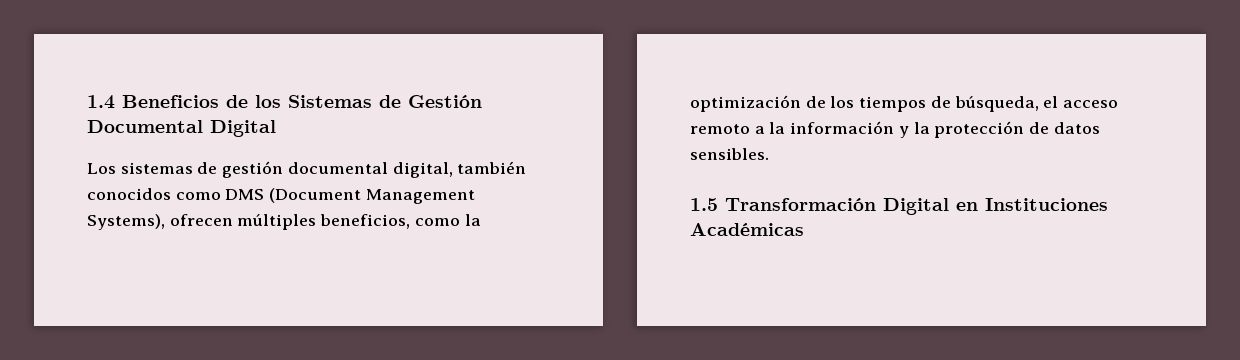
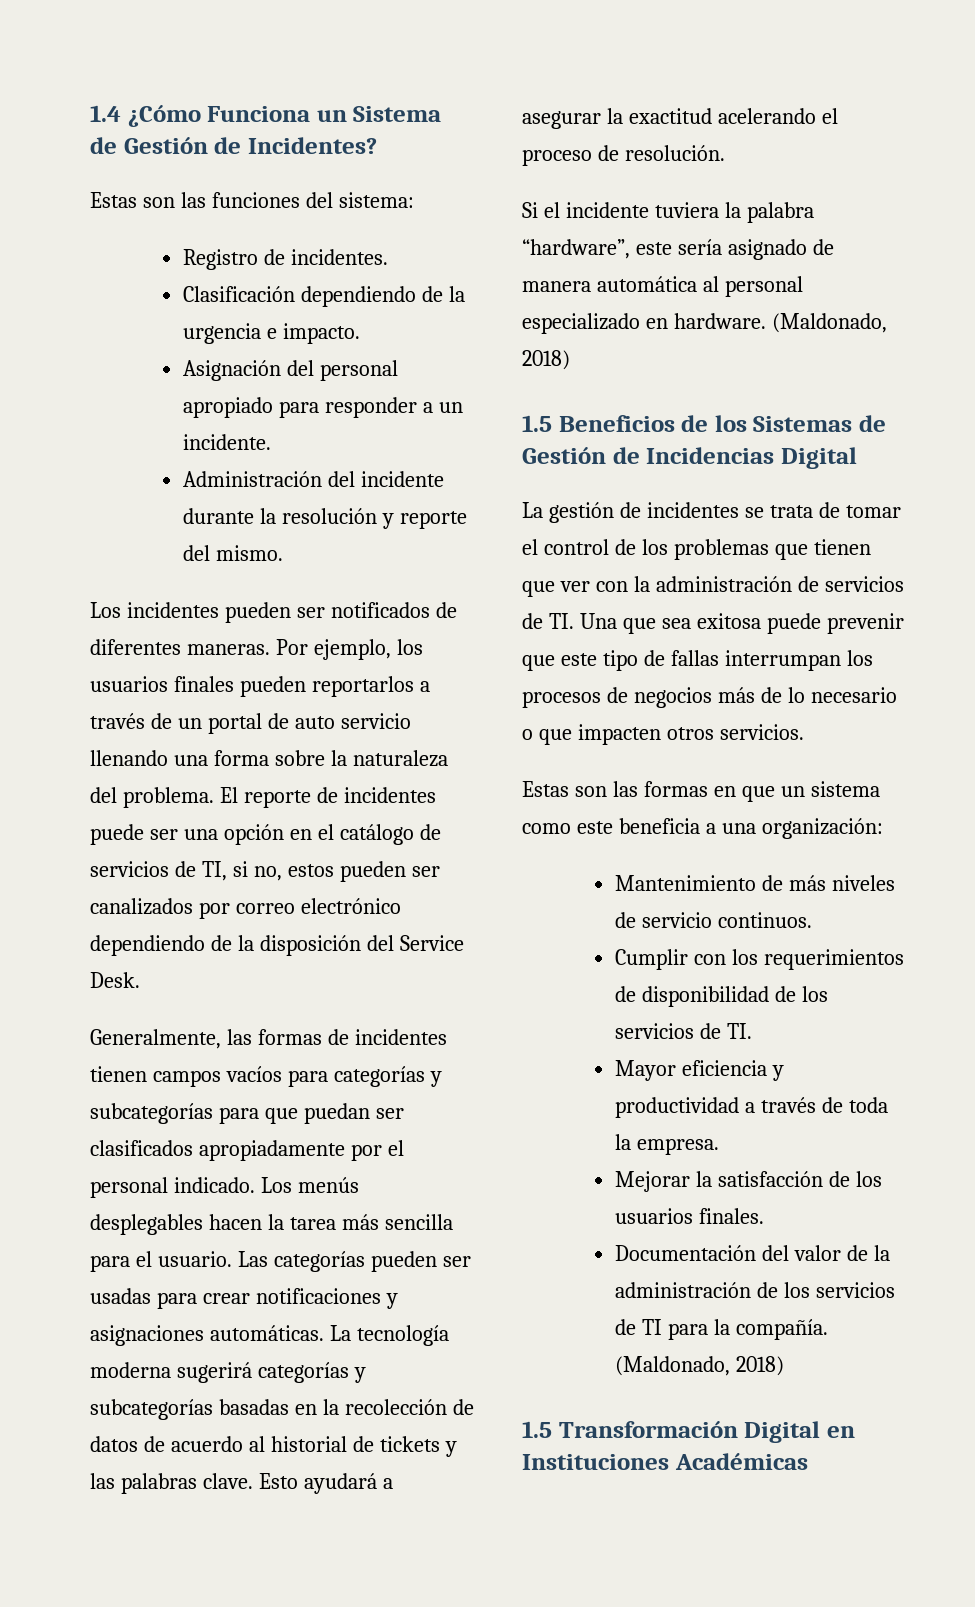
- 1.4 Beneficios de los Sistemas de Gestión Documental Digital
+ 1.4 ¿Cómo Funciona un Sistema de Gestión de Incidentes?
+ Estas son las funciones del sistema:
+ Registro de incidentes.
+ Clasificación dependiendo de la urgencia e impacto.
+ Asignación del personal apropiado para responder a un incidente.
+ Administración del incidente durante la resolución y reporte del mismo.
+ Los incidentes pueden ser notificados de diferentes maneras. Por ejemplo, los usuarios finales pueden reportarlos a través de un portal de auto servicio llenando una forma sobre la naturaleza del problema. El reporte de incidentes puede ser una opción en el catálogo de servicios de TI, si no, estos pueden ser canalizados por correo electrónico dependiendo de la disposición del Service Desk.
+ Generalmente, las formas de incidentes tienen campos vacíos para categorías y subcategorías para que puedan ser clasificados apropiadamente por el personal indicado. Los menús desplegables hacen la tarea más sencilla para el usuario. Las categorías pueden ser usadas para crear notificaciones y asignaciones automáticas. La tecnología moderna sugerirá categorías y subcategorías basadas en la recolección de datos de acuerdo al historial de tickets y las palabras clave. Esto ayudará a asegurar la exactitud acelerando el proceso de resolución.
+ Si el incidente tuviera la palabra “hardware”, este sería asignado de manera automática al personal especializado en hardware. (Maldonado, 2018)
+ 1.5 Beneficios de los Sistemas de Gestión de Incidencias Digital
- Los sistemas de gestión documental digital, también conocidos como DMS (Document Management Systems), ofrecen múltiples beneficios, como la optimización de los tiempos de búsqueda, el acceso remoto a la información y la protección de datos sensibles.
+ La gestión de incidentes se trata de tomar el control de los problemas que tienen que ver con la administración de servicios de TI. Una que sea exitosa puede prevenir que este tipo de fallas interrumpan los procesos de negocios más de lo necesario o que impacten otros servicios.
+ Estas son las formas en que un sistema como este beneficia a una organización:
+ Mantenimiento de más niveles de servicio continuos.
+ Cumplir con los requerimientos de disponibilidad de los servicios de TI.
+ Mayor eficiencia y productividad a través de toda la empresa.
+ Mejorar la satisfacción de los usuarios finales.
+ Documentación del valor de la administración de los servicios de TI para la compañía. (Maldonado, 2018)

